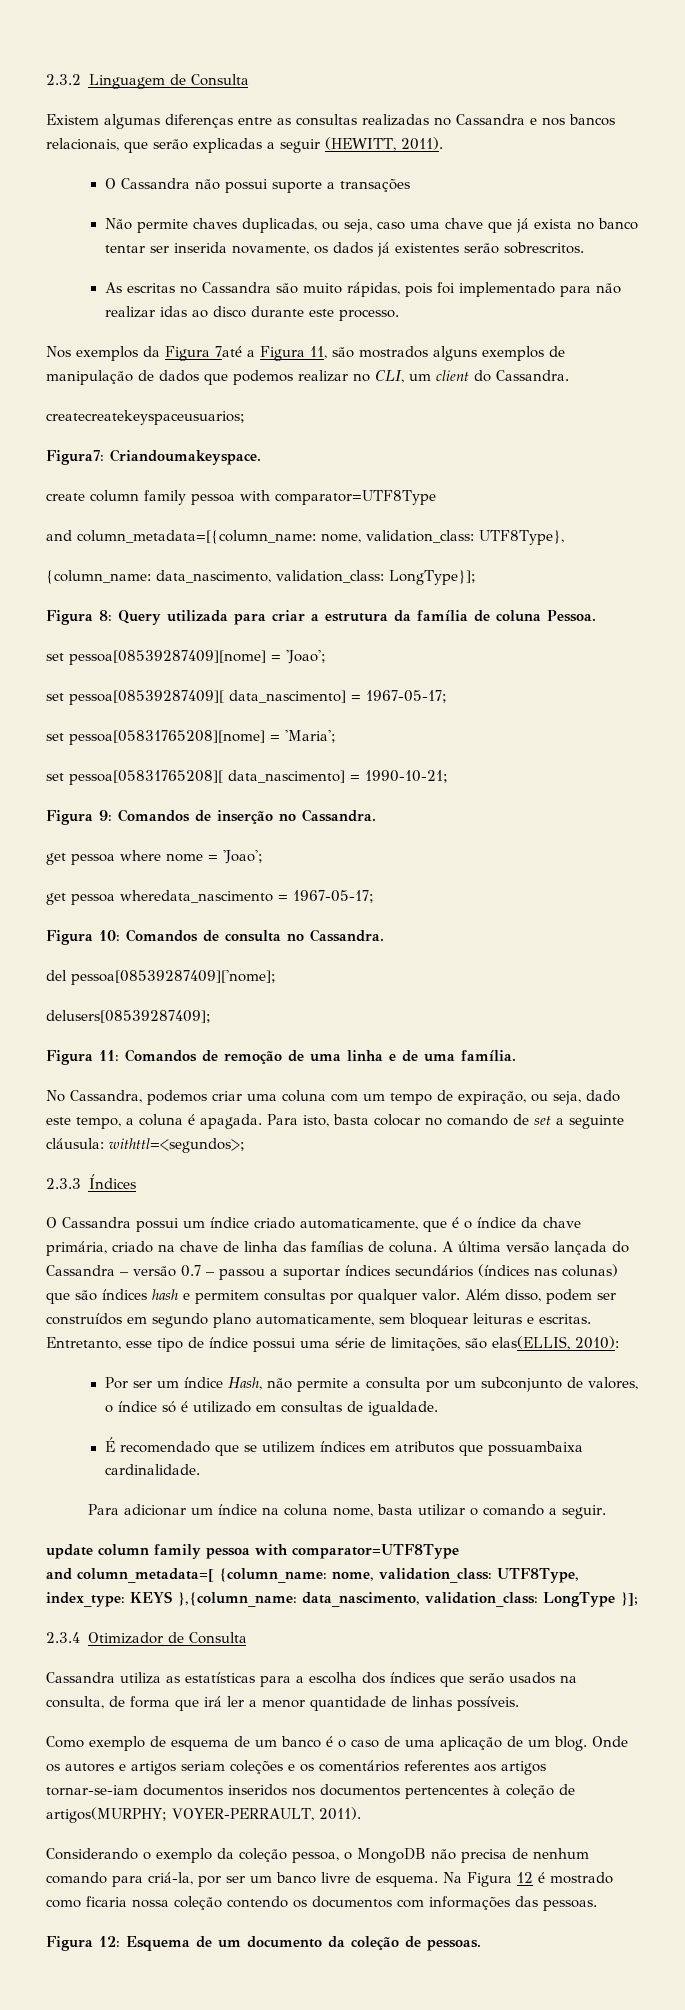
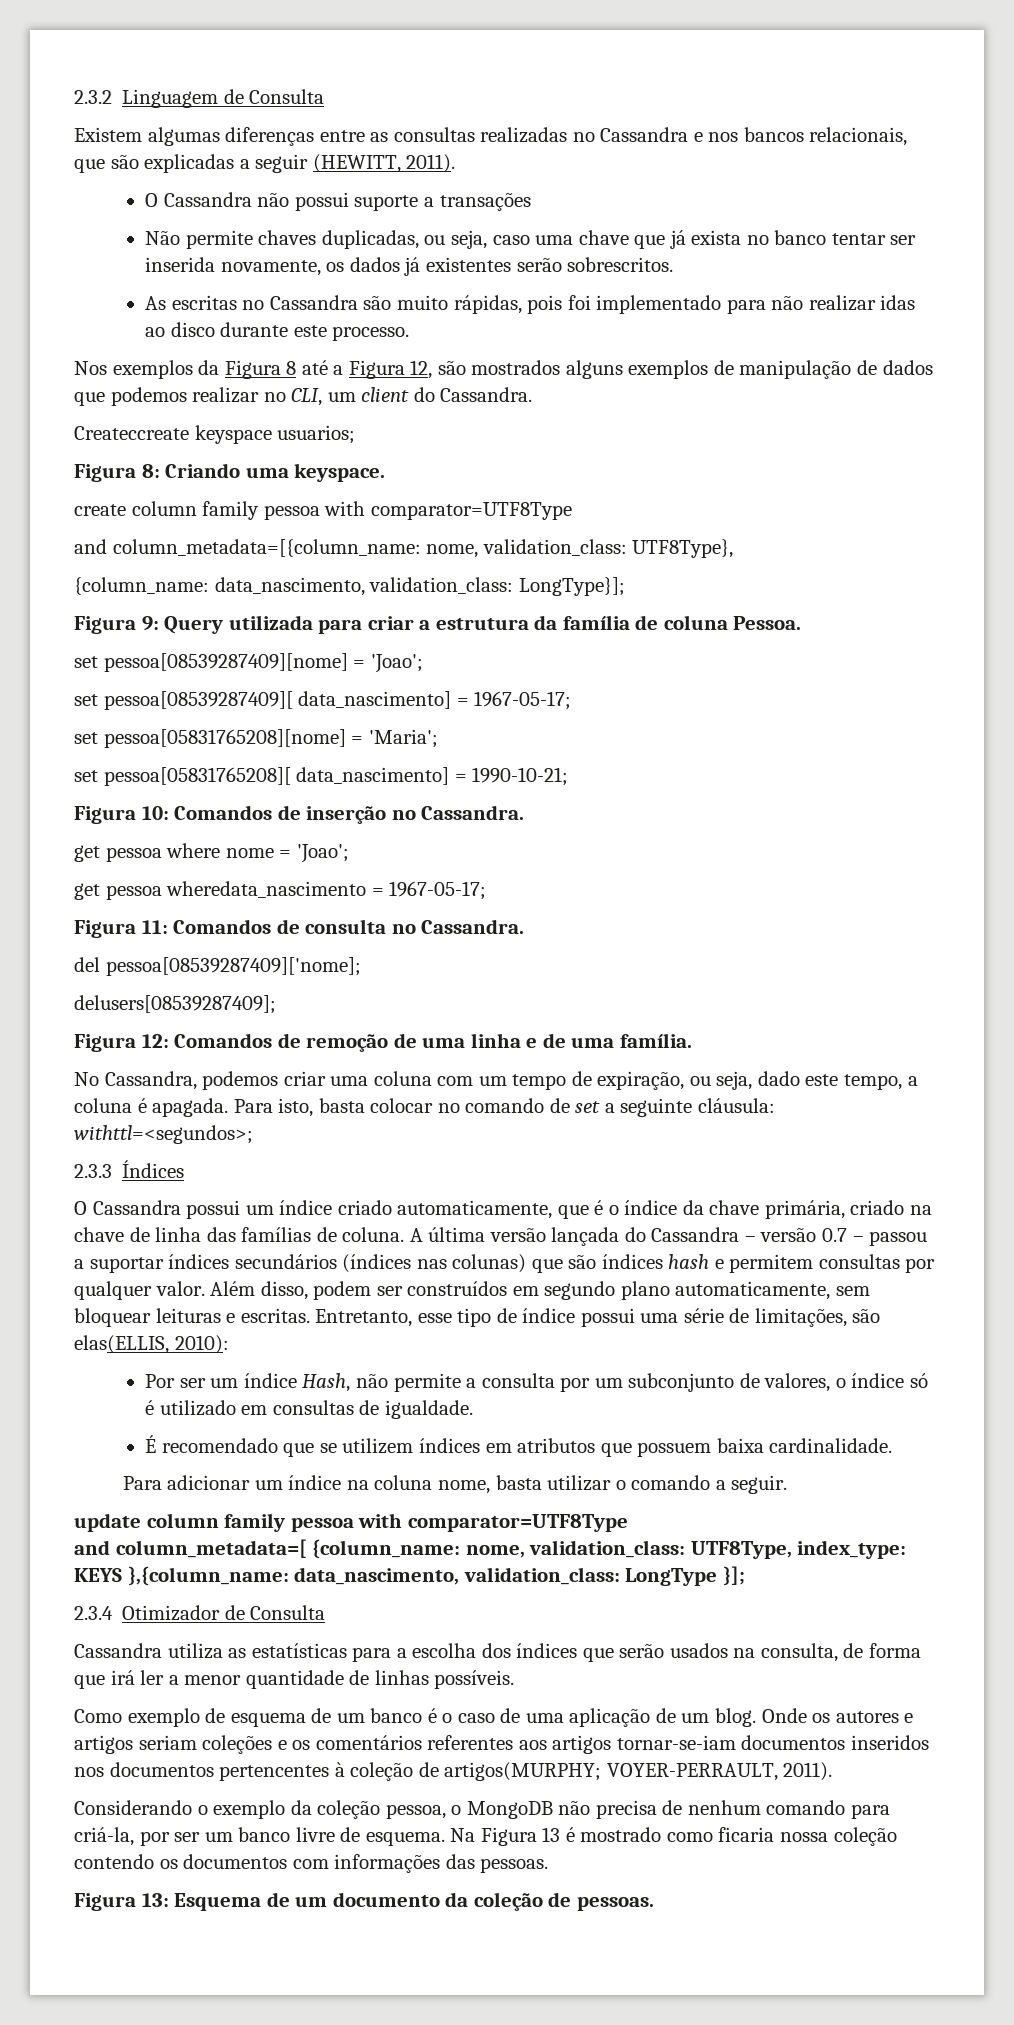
- Existem algumas diferenças entre as consultas realizadas no Cassandra e nos bancos relacionais, que serão explicadas a seguir (HEWITT, 2011).
+ Existem algumas diferenças entre as consultas realizadas no Cassandra e nos bancos relacionais, que são explicadas a seguir (HEWITT, 2011).
- Nos exemplos da Figura 7até a Figura 11, são mostrados alguns exemplos de manipulação de dados que podemos realizar no CLI, um client do Cassandra.
+ Nos exemplos da Figura 8 até a Figura 12, são mostrados alguns exemplos de manipulação de dados que podemos realizar no CLI, um client do Cassandra.
- createcreatekeyspaceusuarios;
- Figura7: Criandoumakeyspace.
+ Createccreate keyspace usuarios;
+ Figura 8: Criando uma keyspace.
- Figura 8: Query utilizada para criar a estrutura da família de coluna Pessoa.
+ Figura 9: Query utilizada para criar a estrutura da família de coluna Pessoa.
- Figura 9: Comandos de inserção no Cassandra.
+ Figura 10: Comandos de inserção no Cassandra.
- Figura 10: Comandos de consulta no Cassandra.
+ Figura 11: Comandos de consulta no Cassandra.
- Figura 11: Comandos de remoção de uma linha e de uma família.
+ Figura 12: Comandos de remoção de uma linha e de uma família.
- É recomendado que se utilizem índices em atributos que possuambaixa cardinalidade.
+ É recomendado que se utilizem índices em atributos que possuem baixa cardinalidade.
- Na Figura 12 é mostrado como ficaria nossa coleção contendo os documentos com informações das pessoas.
+ Na Figura 13 é mostrado como ficaria nossa coleção contendo os documentos com informações das pessoas.
- Figura 12: Esquema de um documento da coleção de pessoas.
+ Figura 13: Esquema de um documento da coleção de pessoas.

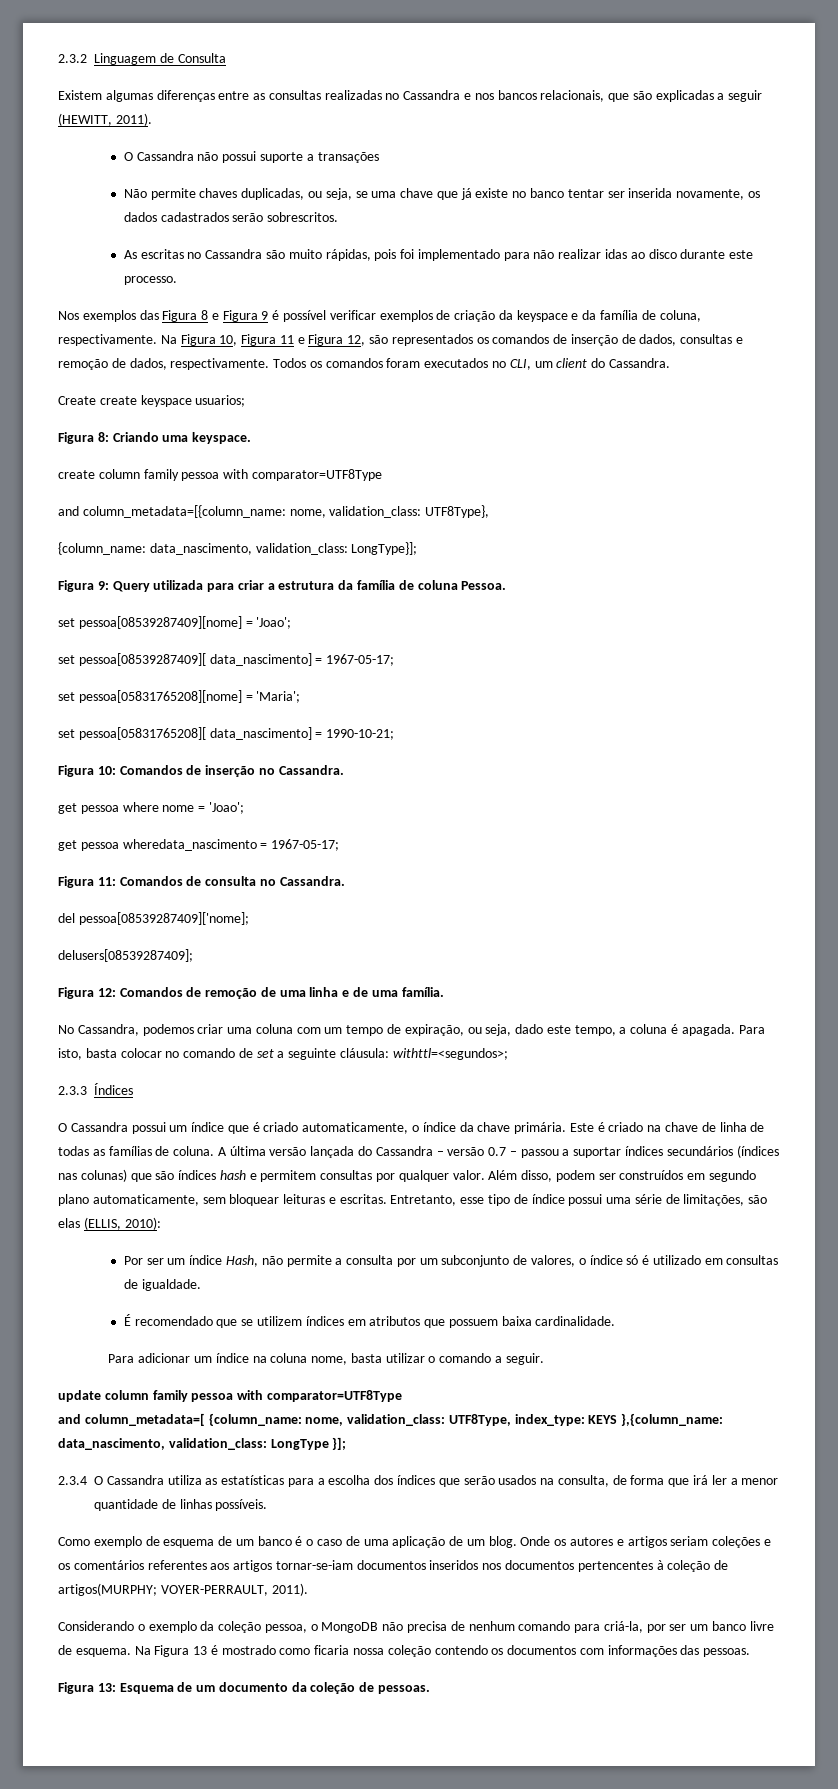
- Não permite chaves duplicadas, ou seja, caso uma chave que já exista no banco tentar ser inserida novamente, os dados já existentes serão sobrescritos.
+ Não permite chaves duplicadas, ou seja, se uma chave que já existe no banco tentar ser inserida novamente, os dados cadastrados serão sobrescritos.
- Nos exemplos da Figura 8 até a Figura 12, são mostrados alguns exemplos de manipulação de dados que podemos realizar no CLI, um client do Cassandra.
+ Nos exemplos das Figura 8 e Figura 9 é possível verificar exemplos de criação da keyspace e da família de coluna, respectivamente. Na Figura 10, Figura 11 e Figura 12, são representados os comandos de inserção de dados, consultas e remoção de dados, respectivamente. Todos os comandos foram executados no CLI, um client do Cassandra.
- Createccreate keyspace usuarios;
+ Create create keyspace usuarios;
- O Cassandra possui um índice criado automaticamente, que é o índice da chave primária, criado na chave de linha das famílias de coluna.
+ O Cassandra possui um índice que é criado automaticamente, o índice da chave primária. Este é criado na chave de linha de todas as famílias de coluna.
- Entretanto, esse tipo de índice possui uma série de limitações, são elas(ELLIS, 2010):
+ Entretanto, esse tipo de índice possui uma série de limitações, são elas (ELLIS, 2010):
- 2.3.4 Otimizador de Consulta
- Cassandra utiliza as estatísticas para a escolha dos índices que serão usados na consulta, de forma que irá ler a menor quantidade de linhas possíveis.
+ 2.3.4 O Cassandra utiliza as estatísticas para a escolha dos índices que serão usados na consulta, de forma que irá ler a menor quantidade de linhas possíveis.

